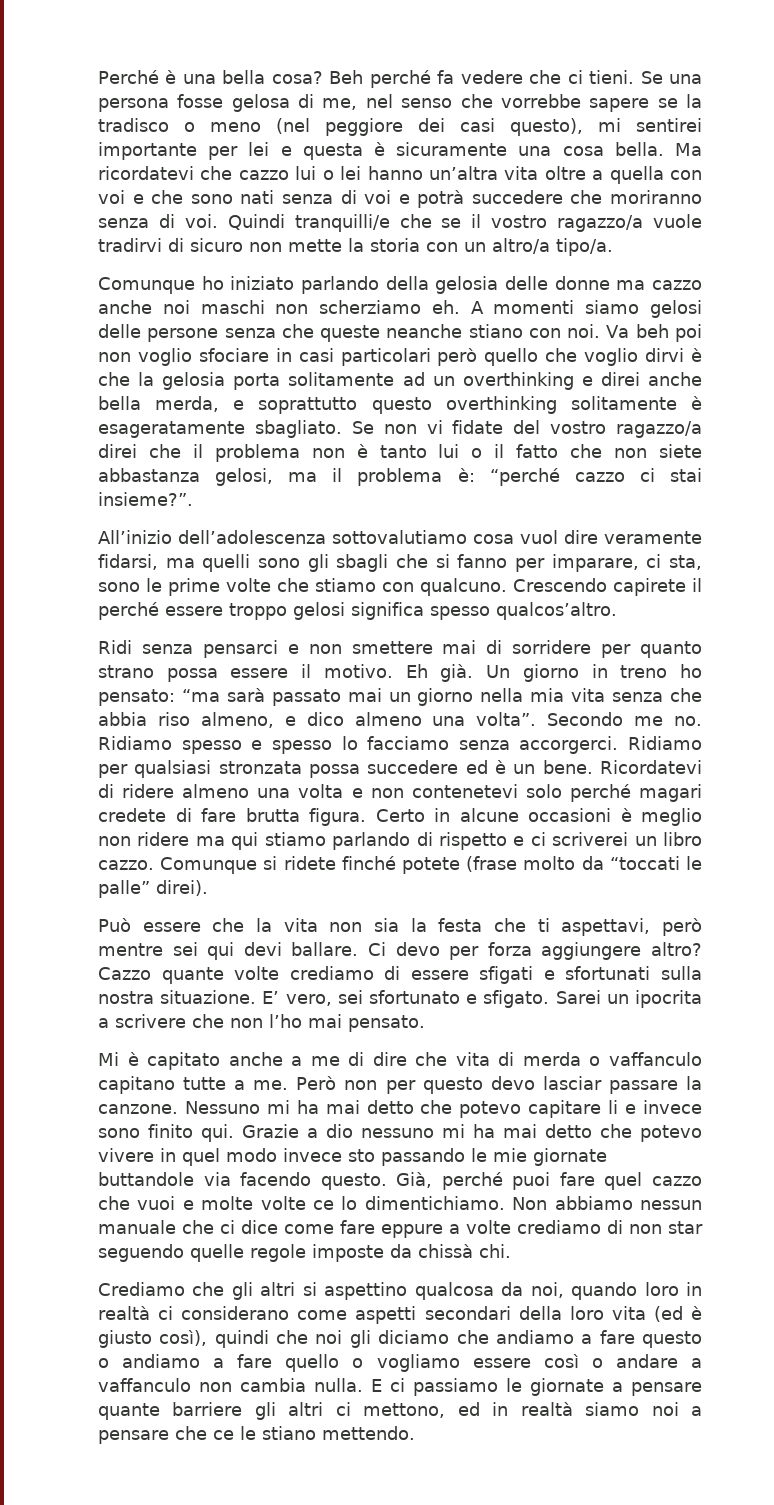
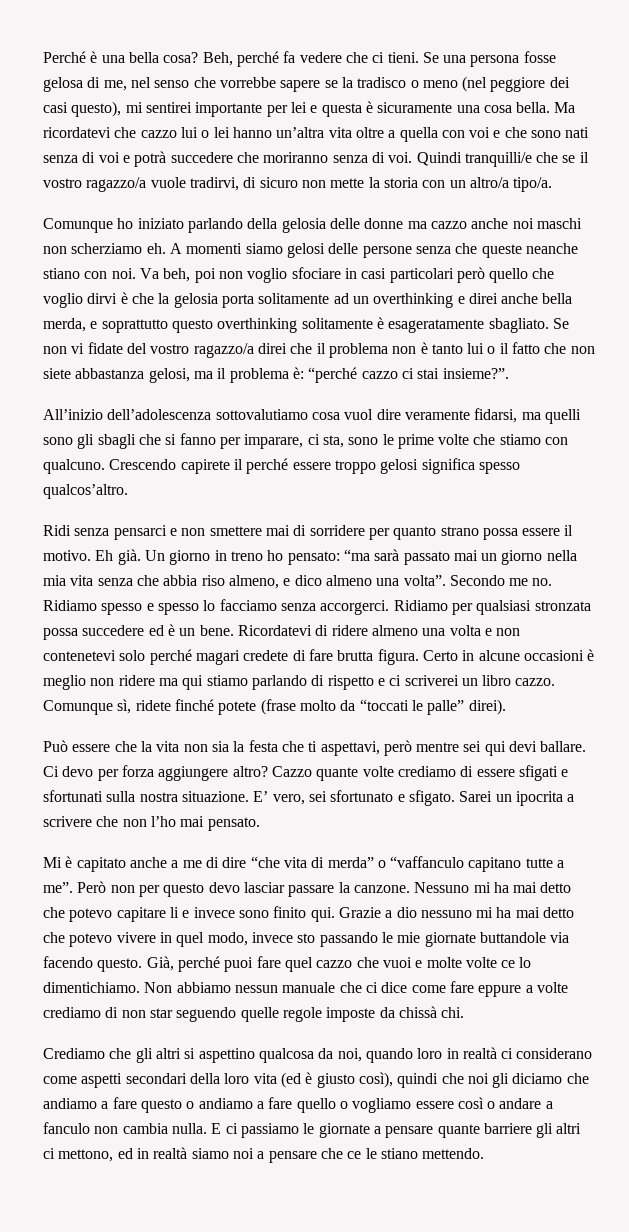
- Beh perché fa vedere che ci tieni.
+ Beh, perché fa vedere che ci tieni.
- Quindi tranquilli/e che se il vostro ragazzo/a vuole tradirvi di sicuro non mette la storia con un altro/a tipo/a.
+ Quindi tranquilli/e che se il vostro ragazzo/a vuole tradirvi, di sicuro non mette la storia con un altro/a tipo/a.
- Va beh poi non voglio sfociare in casi particolari però quello che voglio dirvi è che la gelosia porta solitamente ad un overthinking e direi anche bella merda, e soprattutto questo overthinking solitamente è esageratamente sbagliato.
+ Va beh, poi non voglio sfociare in casi particolari però quello che voglio dirvi è che la gelosia porta solitamente ad un overthinking e direi anche bella merda, e soprattutto questo overthinking solitamente è esageratamente sbagliato.
- Comunque si ridete finché potete (frase molto da “toccati le palle” direi).
+ Comunque sì, ridete finché potete (frase molto da “toccati le palle” direi).
- Mi è capitato anche a me di dire che vita di merda o vaffanculo capitano tutte a me.
+ Mi è capitato anche a me di dire “che vita di merda” o “vaffanculo capitano tutte a me”.
- Grazie a dio nessuno mi ha mai detto che potevo vivere in quel modo invece sto passando le mie giornate buttandole via facendo questo.
+ Grazie a dio nessuno mi ha mai detto che potevo vivere in quel modo, invece sto passando le mie giornate buttandole via facendo questo.
- Crediamo che gli altri si aspettino qualcosa da noi, quando loro in realtà ci considerano come aspetti secondari della loro vita (ed è giusto così), quindi che noi gli diciamo che andiamo a fare questo o andiamo a fare quello o vogliamo essere così o andare a vaffanculo non cambia nulla.
+ Crediamo che gli altri si aspettino qualcosa da noi, quando loro in realtà ci considerano come aspetti secondari della loro vita (ed è giusto così), quindi che noi gli diciamo che andiamo a fare questo o andiamo a fare quello o vogliamo essere così o andare a fanculo non cambia nulla.

